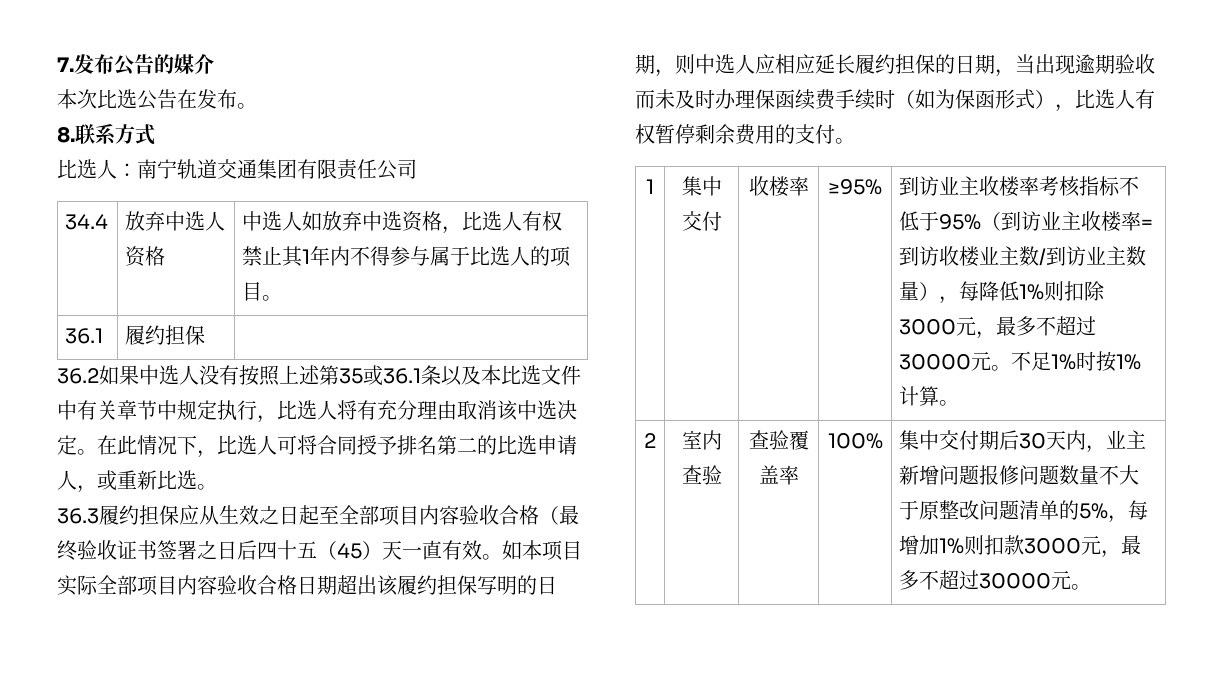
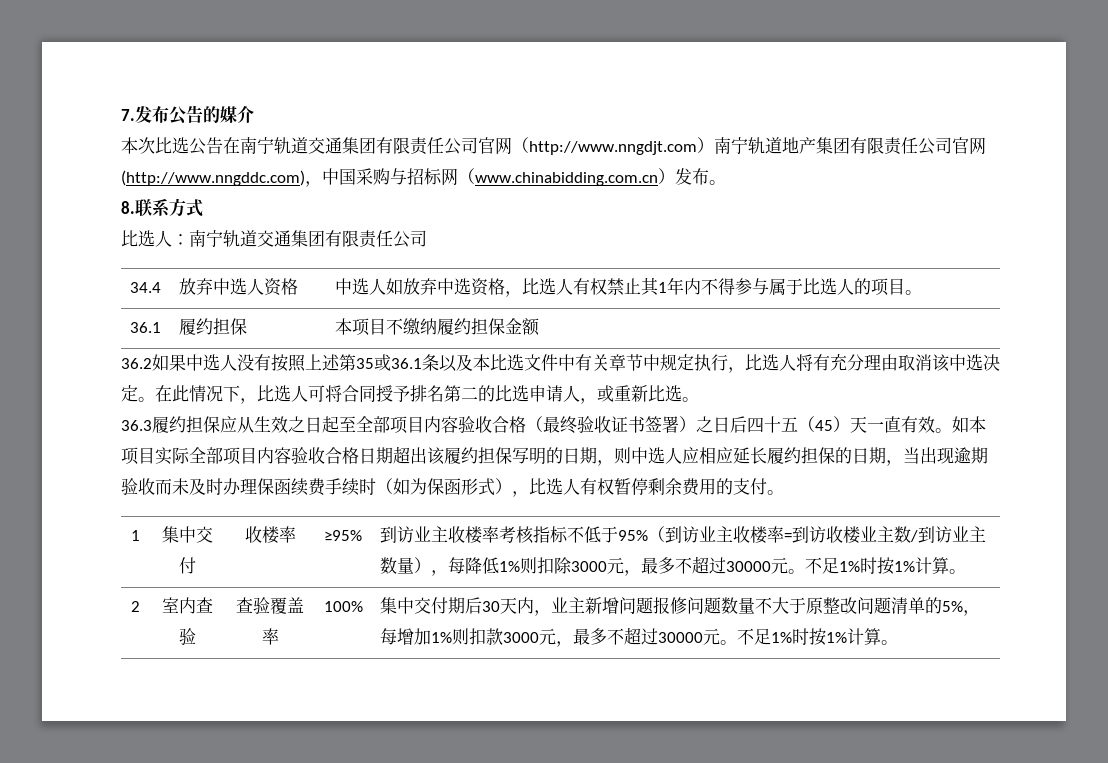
- 本次比选公告在发布。
+ 本次比选公告在南宁轨道交通集团有限责任公司官网（http://www.nngdjt.com）南宁轨道地产集团有限责任公司官网(http://www.nngddc.com)，中国采购与招标网（www.chinabidding.com.cn）发布。
- 36.1 | 履约担保 |
+ 36.1 | 履约担保 | 本项目不缴纳履约担保金额
- 36.3履约担保应从生效之日起至全部项目内容验收合格（最终验收证书签署之日后四十五（45）天一直有效。
+ 36.3履约担保应从生效之日起至全部项目内容验收合格（最终验收证书签署）之日后四十五（45）天一直有效。
- 集中交付期后30天内，业主新增问题报修问题数量不大于原整改问题清单的5%，每增加1%则扣款3000元，最多不超过30000元。
+ 集中交付期后30天内，业主新增问题报修问题数量不大于原整改问题清单的5%，每增加1%则扣款3000元，最多不超过30000元。不足1%时按1%计算。

